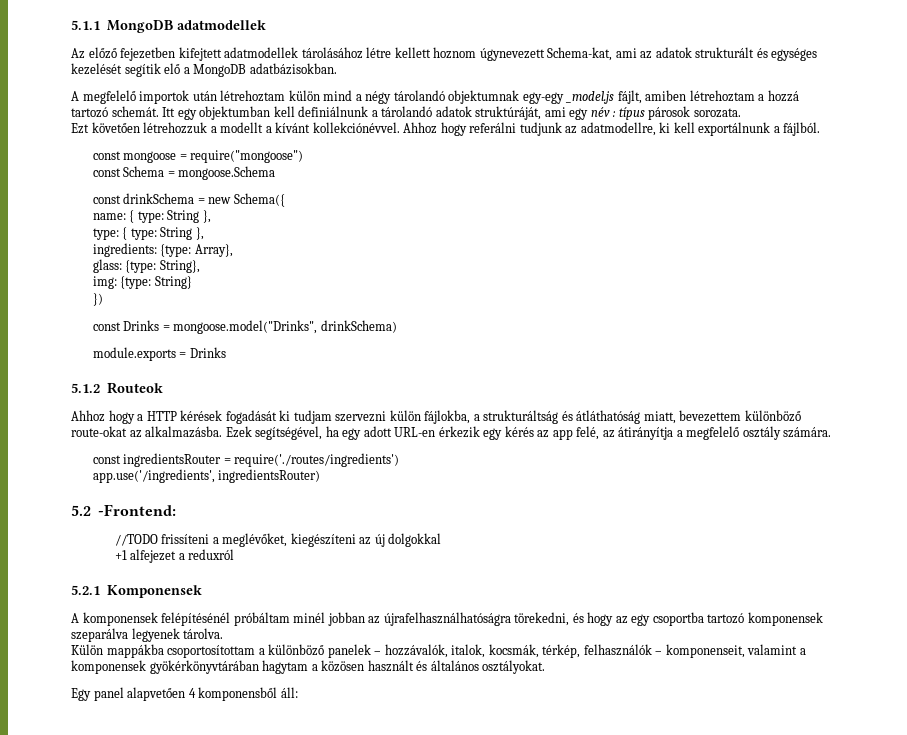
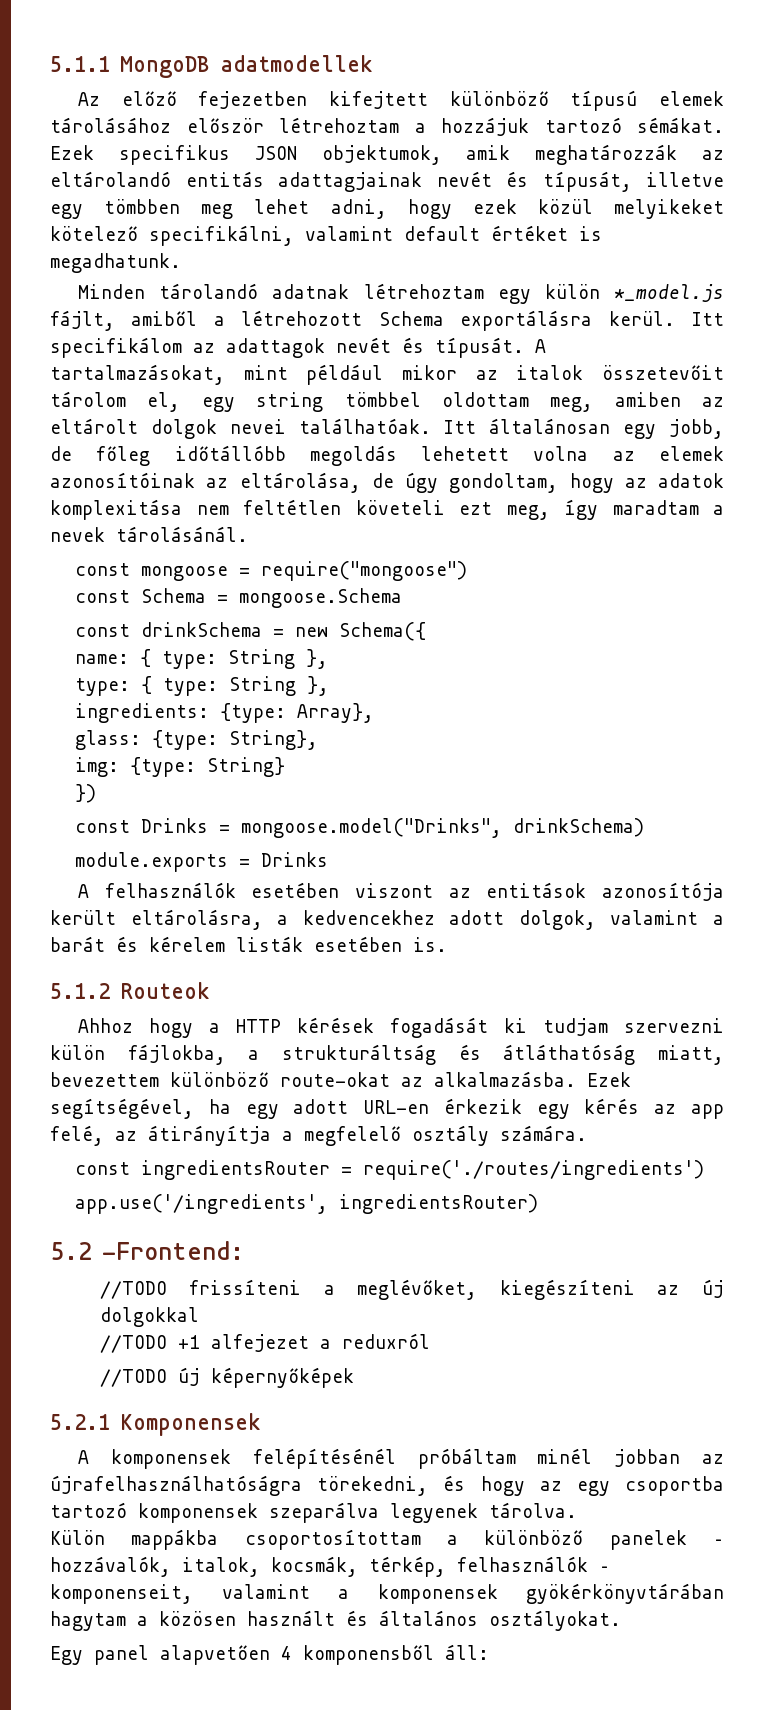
- Az előző fejezetben kifejtett adatmodellek tárolásához létre kellett hoznom úgynevezett Schema-kat, ami az adatok strukturált és egységes kezelését segítik elő a MongoDB adatbázisokban.
- A megfelelő importok után létrehoztam külön mind a négy tárolandó objektumnak egy-egy _model.js fájlt, amiben létrehoztam a hozzá tartozó schemát. Itt egy objektumban kell definiálnunk a tárolandó adatok struktúráját, ami egy név : típus párosok sorozata.
- Ezt követően létrehozzuk a modellt a kívánt kollekciónévvel. Ahhoz hogy referálni tudjunk az adatmodellre, ki kell exportálnunk a fájlból.
+ Az előző fejezetben kifejtett különböző típusú elemek tárolásához először létrehoztam a hozzájuk tartozó sémákat. Ezek specifikus JSON objektumok, amik meghatározzák az eltárolandó entitás adattagjainak nevét és típusát, illetve egy tömbben meg lehet adni, hogy ezek közül melyikeket kötelező specifikálni, valamint default értéket is megadhatunk.
+ Minden tárolandó adatnak létrehoztam egy külön *_model.js fájlt, amiből a létrehozott Schema exportálásra kerül. Itt specifikálom az adattagok nevét és típusát. A tartalmazásokat, mint például mikor az italok összetevőit tárolom el, egy string tömbbel oldottam meg, amiben az eltárolt dolgok nevei találhatóak. Itt általánosan egy jobb, de főleg időtállóbb megoldás lehetett volna az elemek azonosítóinak az eltárolása, de úgy gondoltam, hogy az adatok komplexitása nem feltétlen követeli ezt meg, így maradtam a nevek tárolásánál.
+ A felhasználók esetében viszont az entitások azonosítója került eltárolásra, a kedvencekhez adott dolgok, valamint a barát és kérelem listák esetében is.
- +1 alfejezet a reduxról
+ //TODO +1 alfejezet a reduxról
+ //TODO új képernyőképek

